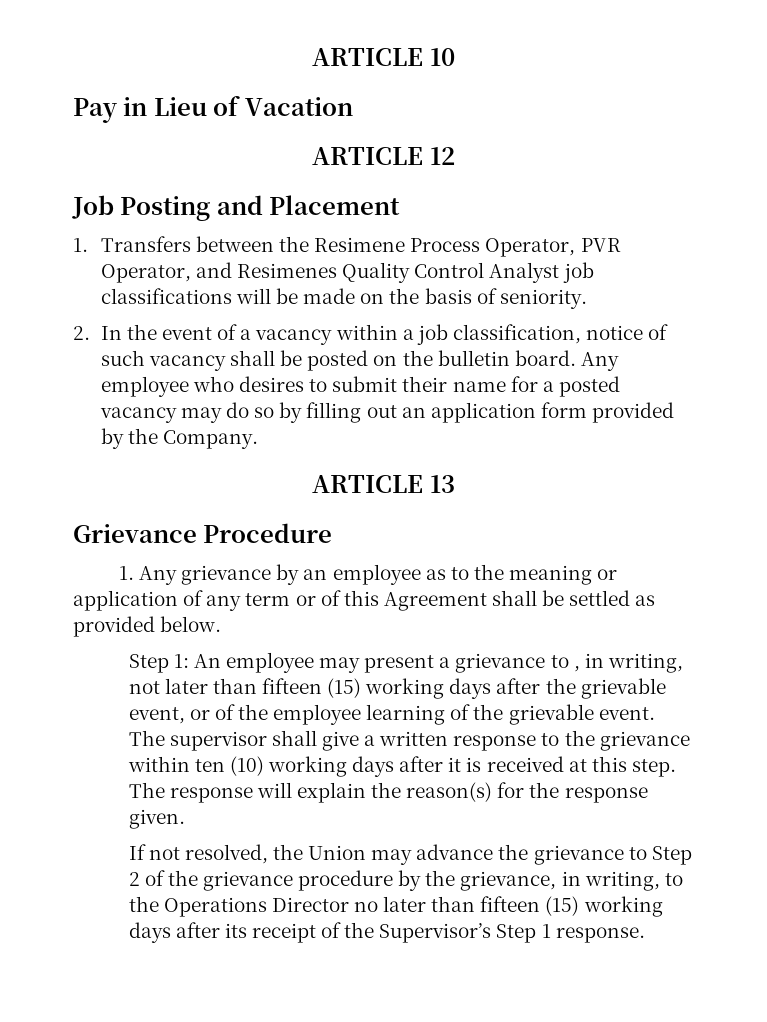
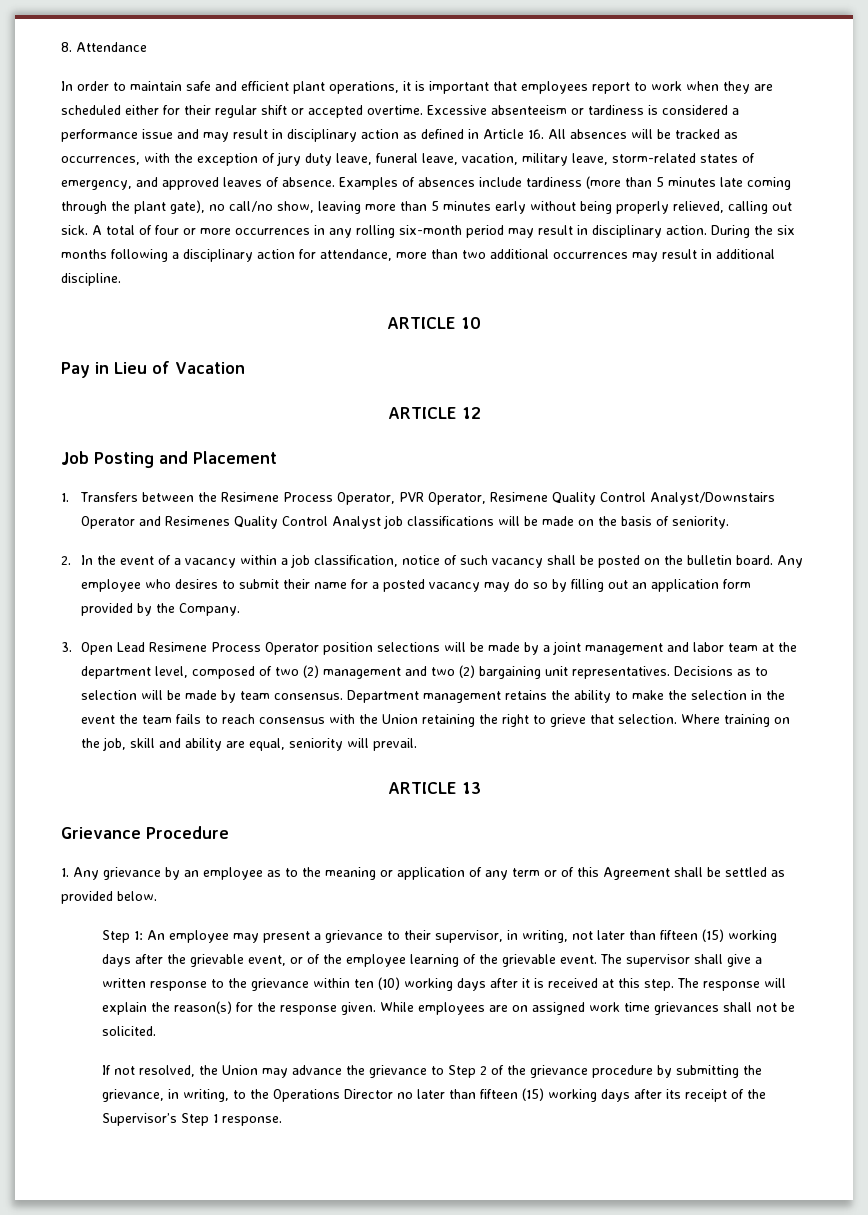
+ 8. Attendance
+ In order to maintain safe and efficient plant operations, it is important that employees report to work when they are scheduled either for their regular shift or accepted overtime. Excessive absenteeism or tardiness is considered a performance issue and may result in disciplinary action as defined in Article 16. All absences will be tracked as occurrences, with the exception of jury duty leave, funeral leave, vacation, military leave, storm-related states of emergency, and approved leaves of absence. Examples of absences include tardiness (more than 5 minutes late coming through the plant gate), no call/no show, leaving more than 5 minutes early without being properly relieved, calling out sick. A total of four or more occurrences in any rolling six-month period may result in disciplinary action. During the six months following a disciplinary action for attendance, more than two additional occurrences may result in additional discipline.
- 1. Transfers between the Resimene Process Operator, PVR Operator, and Resimenes Quality Control Analyst job classifications will be made on the basis of seniority.
+ 1. Transfers between the Resimene Process Operator, PVR Operator, Resimene Quality Control Analyst/Downstairs Operator and Resimenes Quality Control Analyst job classifications will be made on the basis of seniority.
+ 3. Open Lead Resimene Process Operator position selections will be made by a joint management and labor team at the department level, composed of two (2) management and two (2) bargaining unit representatives. Decisions as to selection will be made by team consensus. Department management retains the ability to make the selection in the event the team fails to reach consensus with the Union retaining the right to grieve that selection. Where training on the job, skill and ability are equal, seniority will prevail.
- Step 1: An employee may present a grievance to , in writing, not later than fifteen (15) working days after the grievable event, or of the employee learning of the grievable event.
+ Step 1: An employee may present a grievance to their supervisor, in writing, not later than fifteen (15) working days after the grievable event, or of the employee learning of the grievable event.
+ While employees are on assigned work time grievances shall not be solicited.
- If not resolved, the Union may advance the grievance to Step 2 of the grievance procedure by the grievance, in writing, to the Operations Director no later than fifteen (15) working days after its receipt of the Supervisor’s Step 1 response.
+ If not resolved, the Union may advance the grievance to Step 2 of the grievance procedure by submitting the grievance, in writing, to the Operations Director no later than fifteen (15) working days after its receipt of the Supervisor’s Step 1 response.

